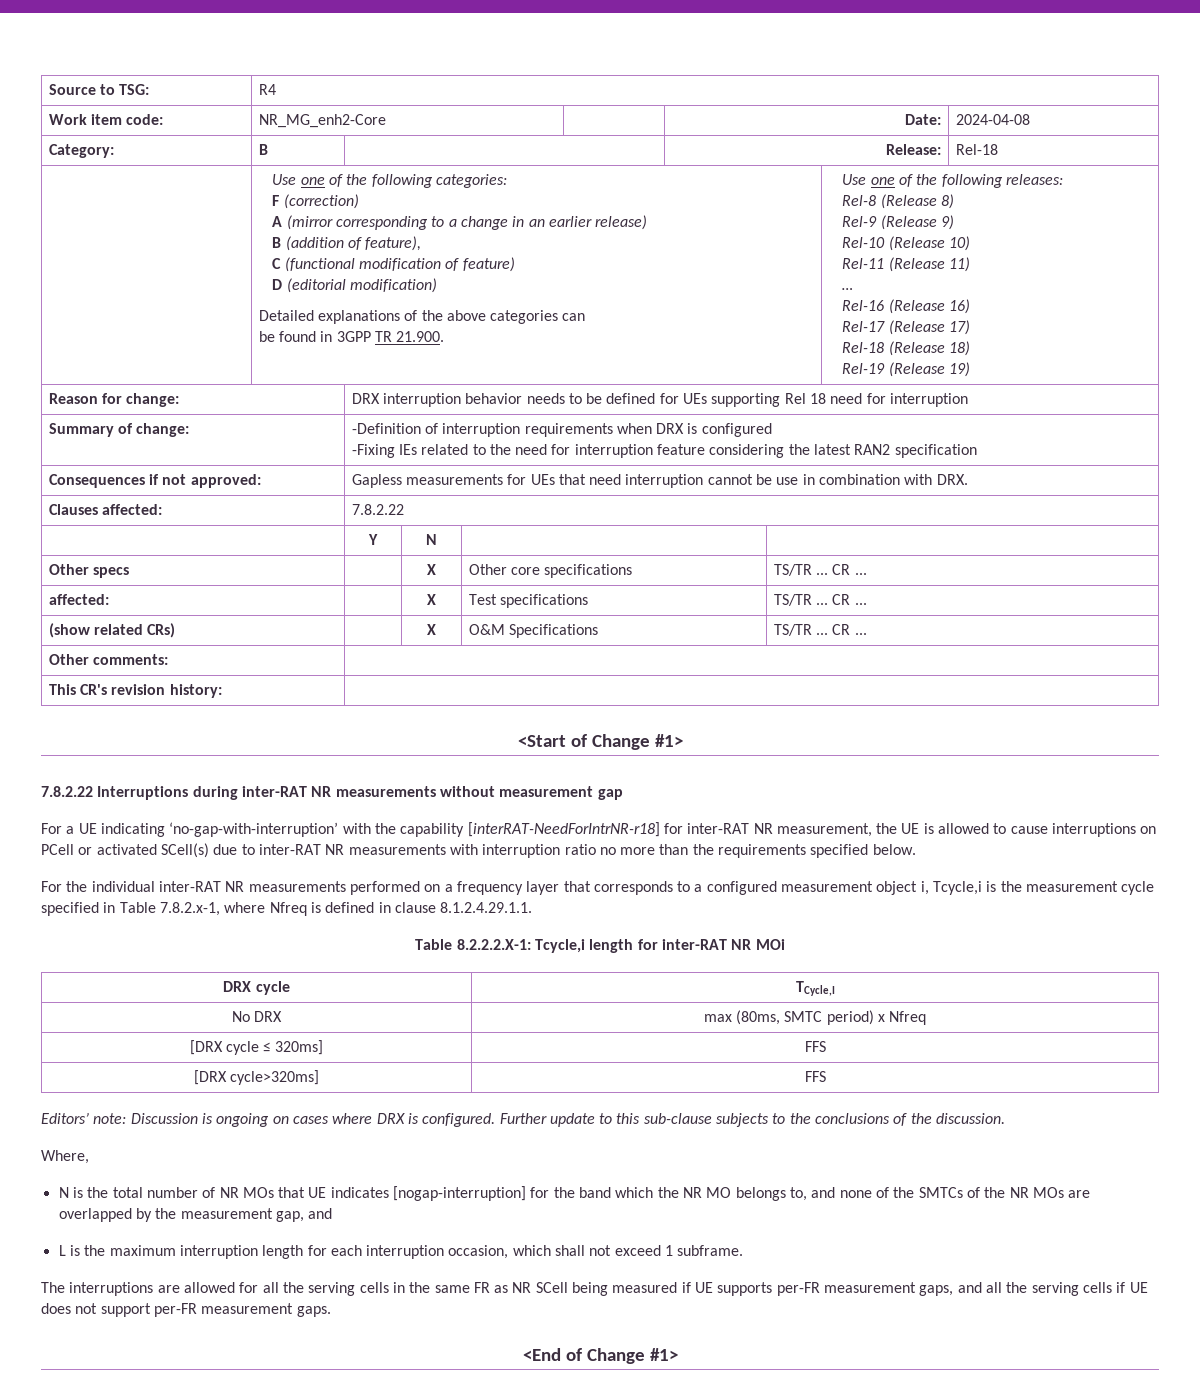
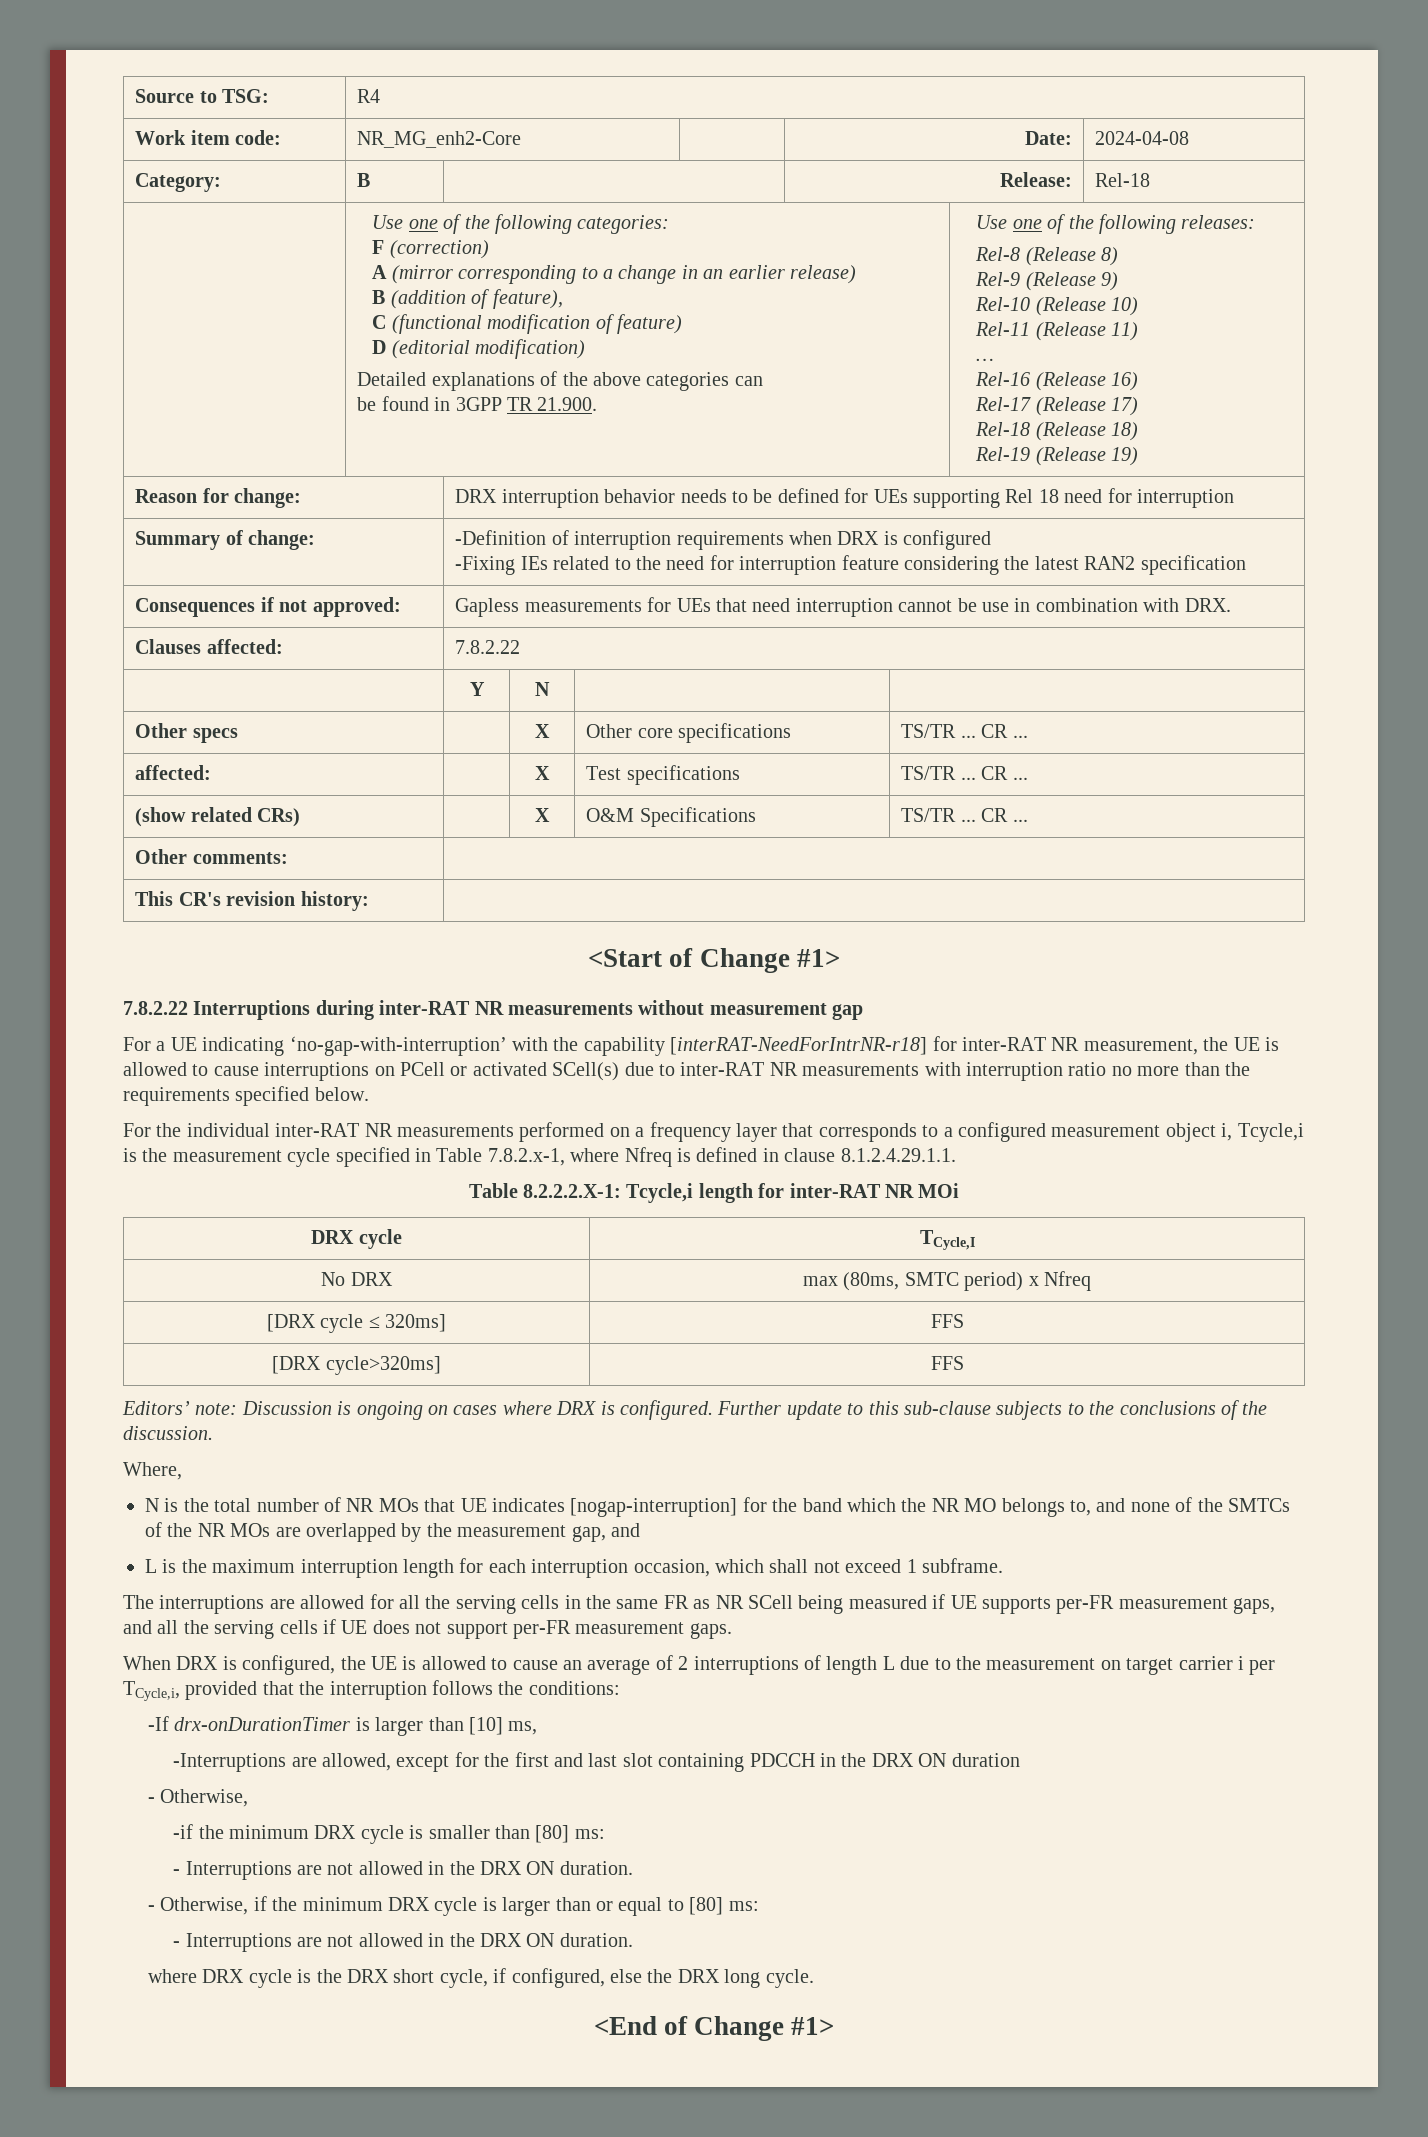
+ When DRX is configured, the UE is allowed to cause an average of 2 interruptions of length L due to the measurement on target carrier i per TCycle,i, provided that the interruption follows the conditions:
+ -If drx-onDurationTimer is larger than [10] ms,
+ -Interruptions are allowed, except for the first and last slot containing PDCCH in the DRX ON duration
+ - Otherwise,
+ -if the minimum DRX cycle is smaller than [80] ms:
+ - Interruptions are not allowed in the DRX ON duration.
+ - Otherwise, if the minimum DRX cycle is larger than or equal to [80] ms:
+ - Interruptions are not allowed in the DRX ON duration.
+ where DRX cycle is the DRX short cycle, if configured, else the DRX long cycle.

